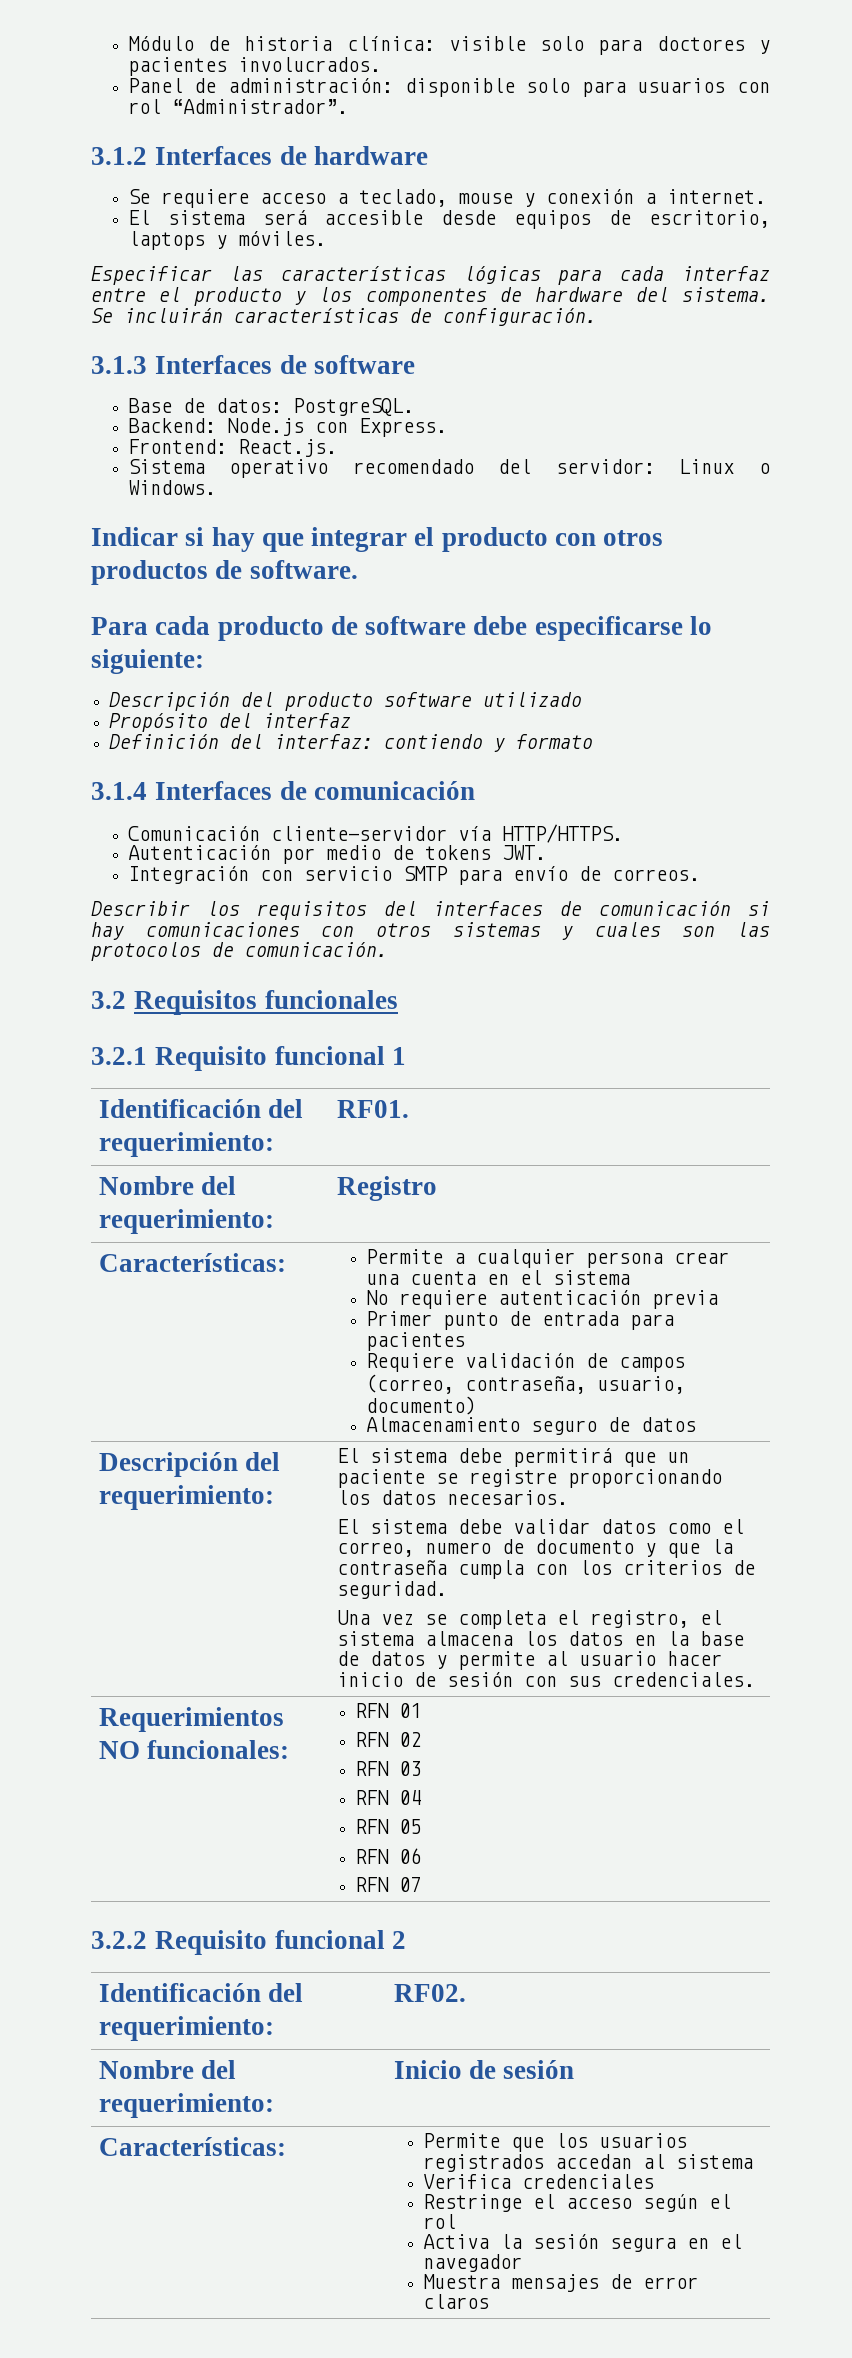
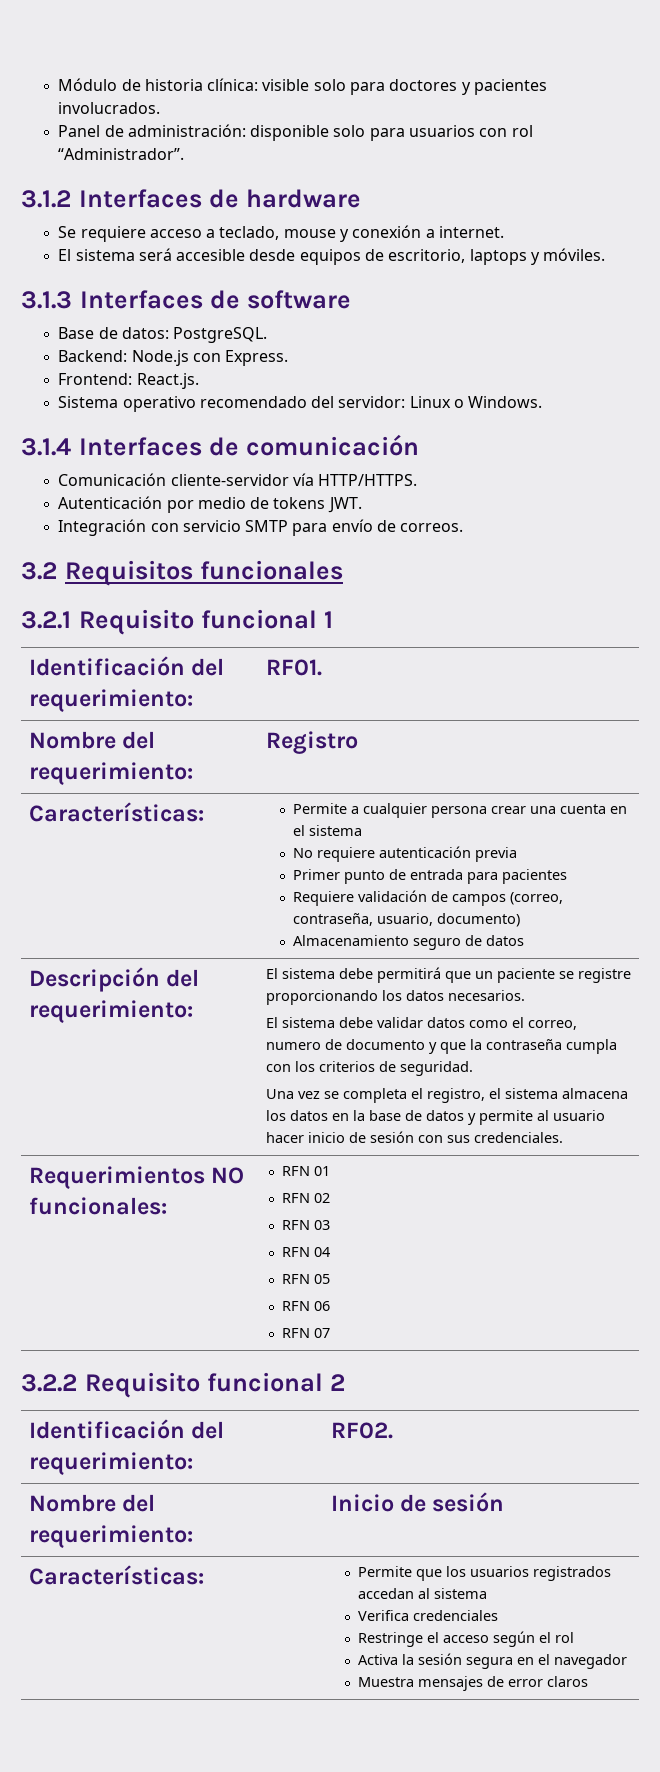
- Especificar las características lógicas para cada interfaz entre el producto y los componentes de hardware del sistema. Se incluirán características de configuración.
- Indicar si hay que integrar el producto con otros productos de software.
- Para cada producto de software debe especificarse lo siguiente:
- Descripción del producto software utilizado
- Propósito del interfaz
- Definición del interfaz: contiendo y formato
- Describir los requisitos del interfaces de comunicación si hay comunicaciones con otros sistemas y cuales son las protocolos de comunicación.

